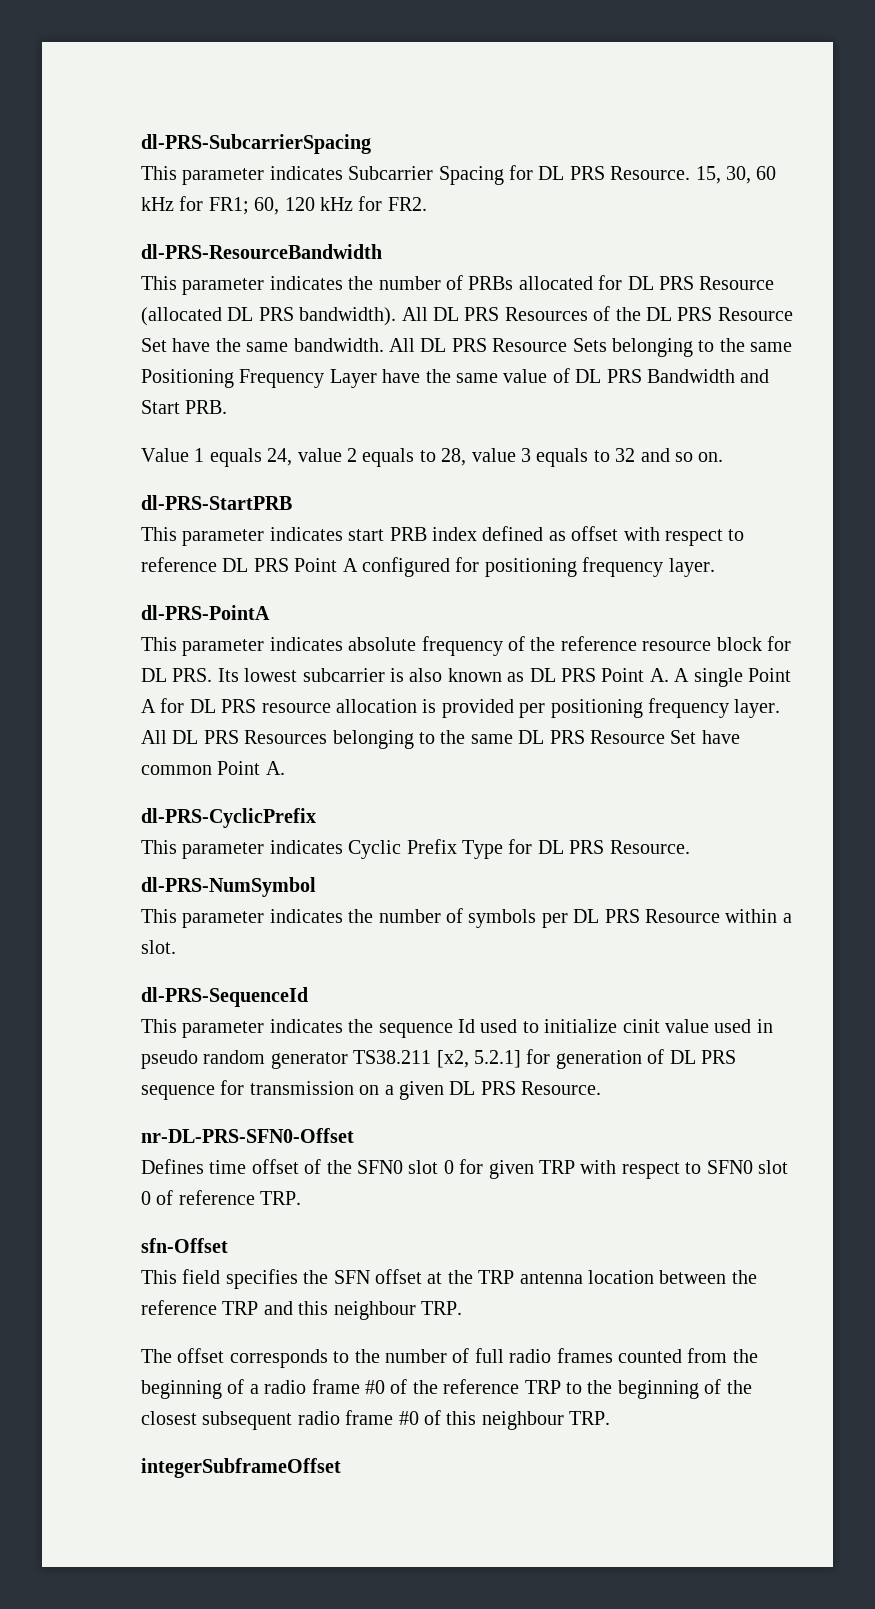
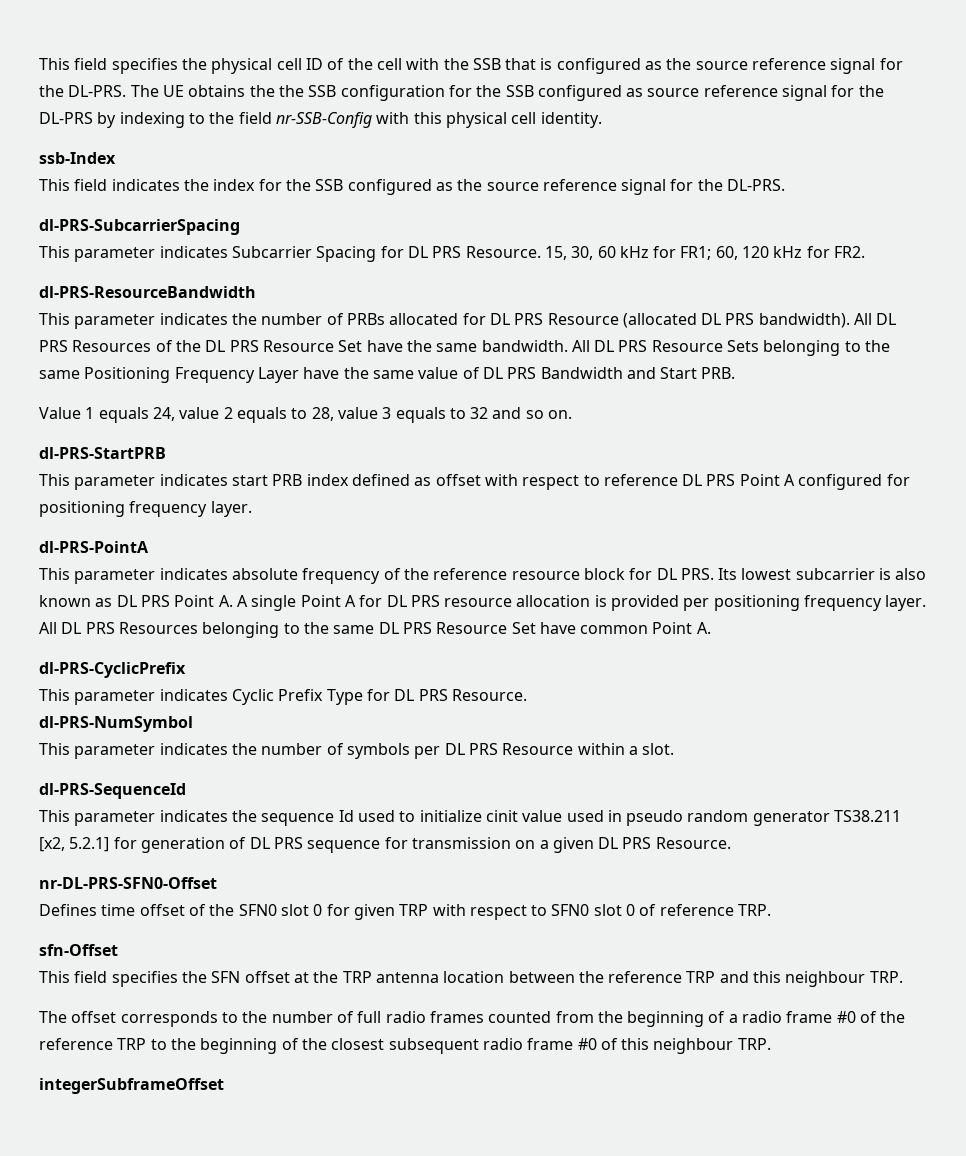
+ This field specifies the physical cell ID of the cell with the SSB that is configured as the source reference signal for the DL-PRS. The UE obtains the the SSB configuration for the SSB configured as source reference signal for the DL-PRS by indexing to the field nr-SSB-Config with this physical cell identity.
+ ssb-Index
+ This field indicates the index for the SSB configured as the source reference signal for the DL-PRS.

